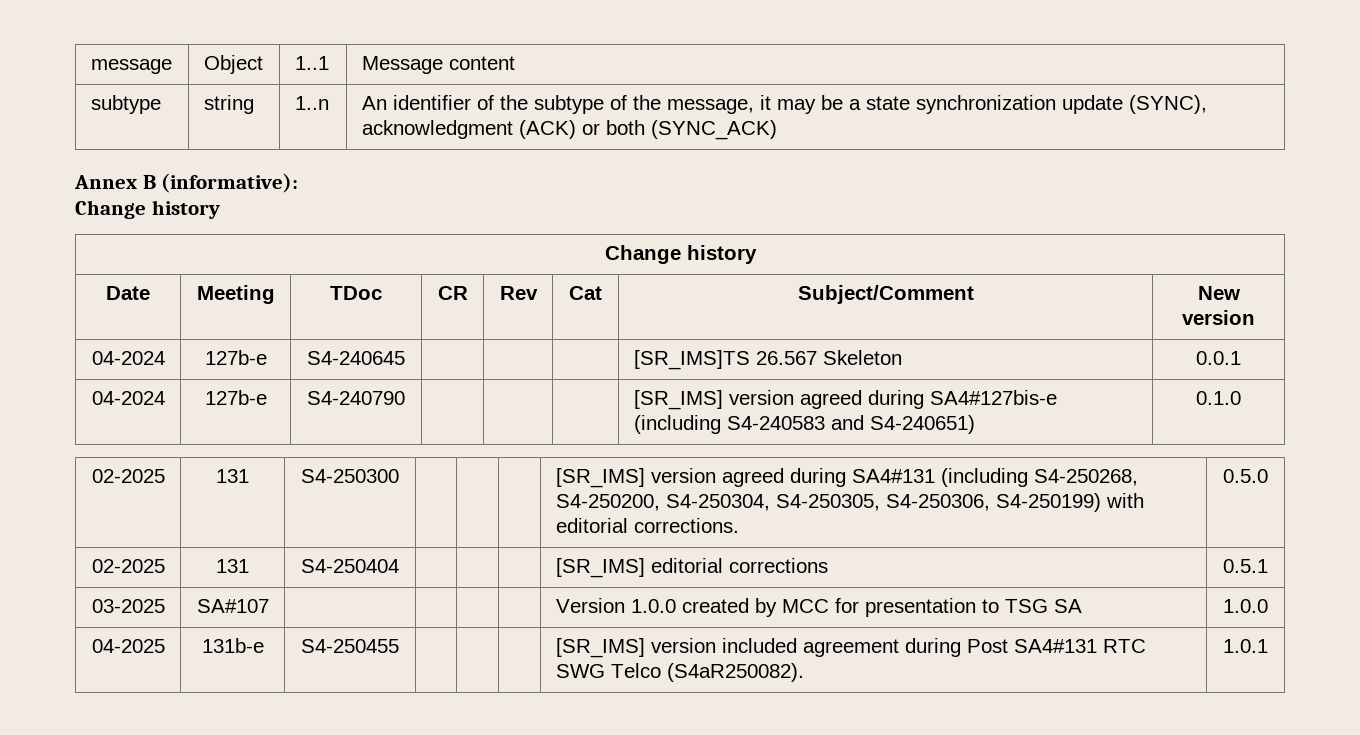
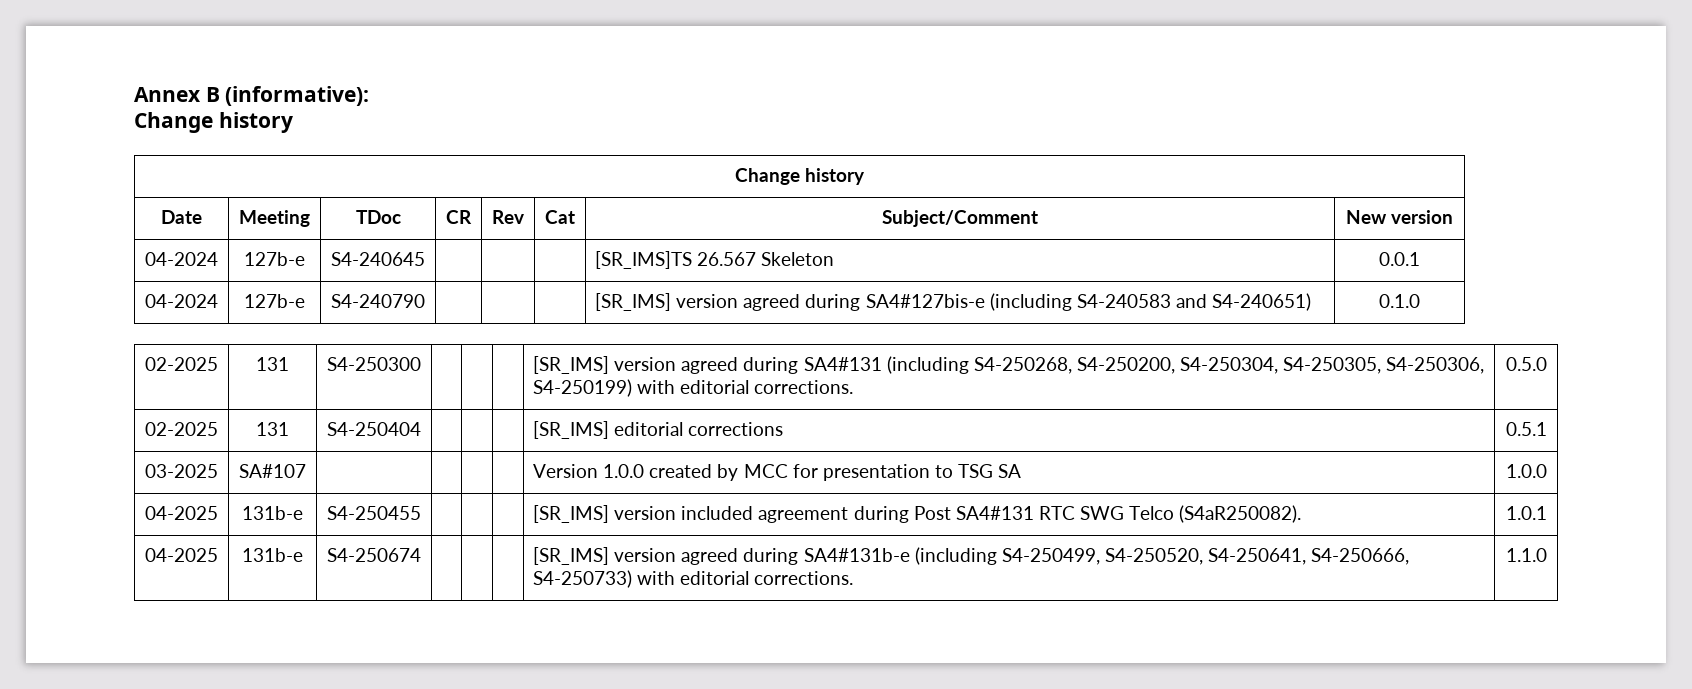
- message | Object | 1..1 | Message content
- subtype | string | 1..n | An identifier of the subtype of the message, it may be a state synchronization update (SYNC), acknowledgment (ACK) or both (SYNC_ACK)
+ 04-2025 | 131b-e | S4-250674 | | | | [SR_IMS] version agreed during SA4#131b-e (including S4-250499, S4-250520, S4-250641, S4-250666, S4-250733) with editorial corrections. | 1.1.0

